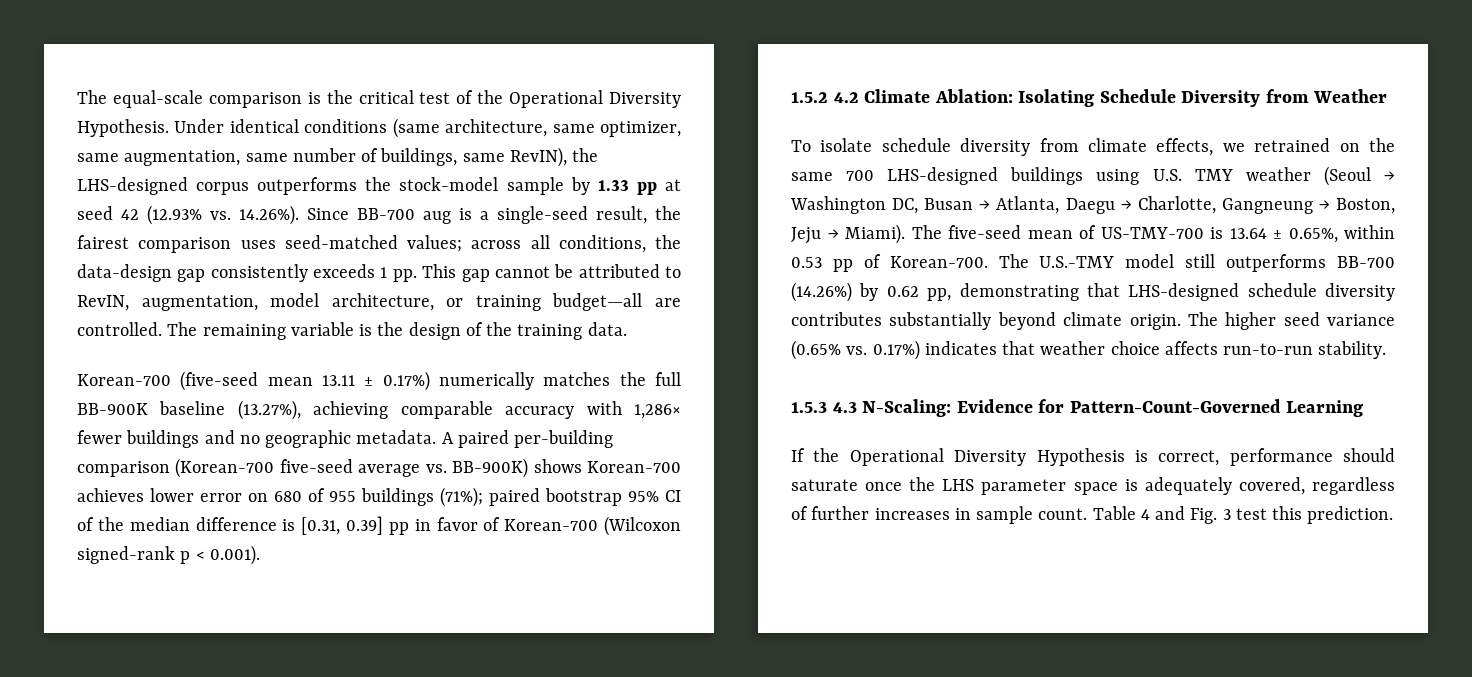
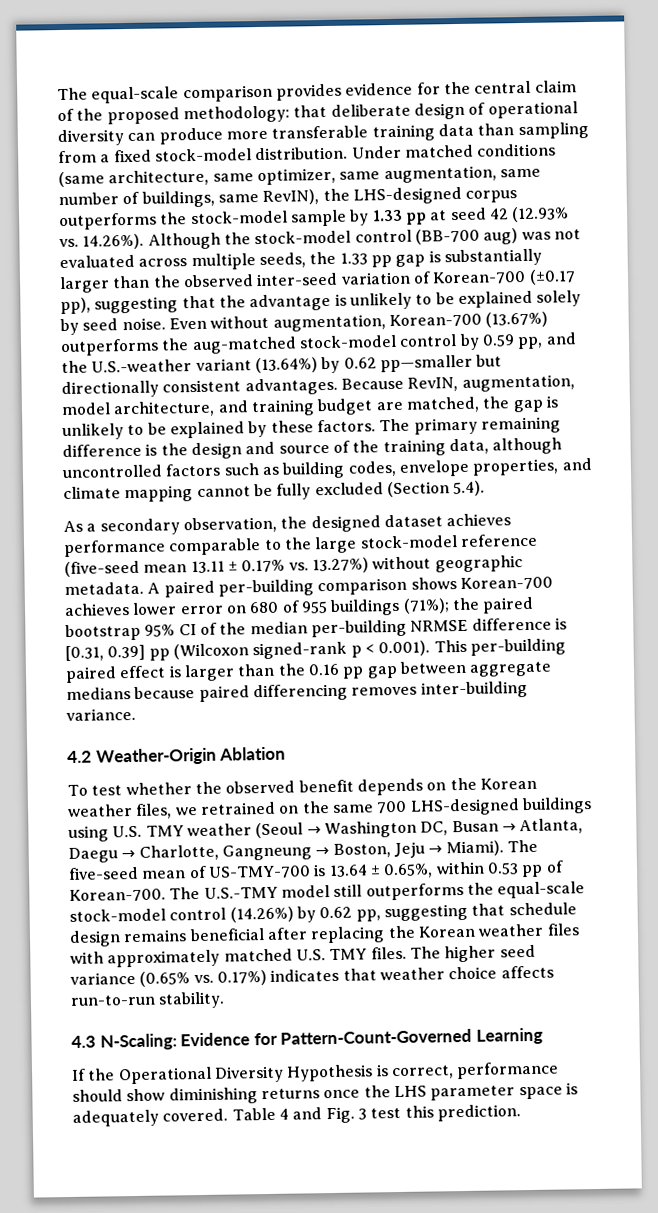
- The equal-scale comparison is the critical test of the Operational Diversity Hypothesis. Under identical conditions (same architecture, same optimizer, same augmentation, same number of buildings, same RevIN), the LHS-designed corpus outperforms the stock-model sample by 1.33 pp at seed 42 (12.93% vs. 14.26%). Since BB-700 aug is a single-seed result, the fairest comparison uses seed-matched values; across all conditions, the data-design gap consistently exceeds 1 pp. This gap cannot be attributed to RevIN, augmentation, model architecture, or training budget—all are controlled. The remaining variable is the design of the training data.
- Korean-700 (five-seed mean 13.11 ± 0.17%) numerically matches the full BB-900K baseline (13.27%), achieving comparable accuracy with 1,286× fewer buildings and no geographic metadata.
+ The equal-scale comparison provides evidence for the central claim of the proposed methodology: that deliberate design of operational diversity can produce more transferable training data than sampling from a fixed stock-model distribution. Under matched conditions (same architecture, same optimizer, same augmentation, same number of buildings, same RevIN), the LHS-designed corpus outperforms the stock-model sample by 1.33 pp at seed 42 (12.93% vs. 14.26%). Although the stock-model control (BB-700 aug) was not evaluated across multiple seeds, the 1.33 pp gap is substantially larger than the observed inter-seed variation of Korean-700 (±0.17 pp), suggesting that the advantage is unlikely to be explained solely by seed noise. Even without augmentation, Korean-700 (13.67%) outperforms the aug-matched stock-model control by 0.59 pp, and the U.S.-weather variant (13.64%) by 0.62 pp—smaller but directionally consistent advantages. Because RevIN, augmentation, model architecture, and training budget are matched, the gap is unlikely to be explained by these factors. The primary remaining difference is the design and source of the training data, although uncontrolled factors such as building codes, envelope properties, and climate mapping cannot be fully excluded (Section 5.4).
+ As a secondary observation, the designed dataset achieves performance comparable to the large stock-model reference (five-seed mean 13.11 ± 0.17% vs. 13.27%) without geographic metadata.
- A paired per-building comparison (Korean-700 five-seed average vs. BB-900K) shows Korean-700 achieves lower error on 680 of 955 buildings (71%); paired bootstrap 95% CI of the median difference is [0.31, 0.39] pp in favor of Korean-700 (Wilcoxon signed-rank p < 0.001).
- 1.5.2 4.2 Climate Ablation: Isolating Schedule Diversity from Weather
- To isolate schedule diversity from climate effects, we retrained on the same 700 LHS-designed buildings using U.S. TMY weather (Seoul → Washington DC, Busan → Atlanta, Daegu → Charlotte, Gangneung → Boston, Jeju → Miami).
+ A paired per-building comparison shows Korean-700 achieves lower error on 680 of 955 buildings (71%); the paired bootstrap 95% CI of the median per-building NRMSE difference is [0.31, 0.39] pp (Wilcoxon signed-rank p < 0.001). This per-building paired effect is larger than the 0.16 pp gap between aggregate medians because paired differencing removes inter-building variance.
+ 4.2 Weather-Origin Ablation
+ To test whether the observed benefit depends on the Korean weather files, we retrained on the same 700 LHS-designed buildings using U.S. TMY weather (Seoul → Washington DC, Busan → Atlanta, Daegu → Charlotte, Gangneung → Boston, Jeju → Miami).
- The U.S.-TMY model still outperforms BB-700 (14.26%) by 0.62 pp, demonstrating that LHS-designed schedule diversity contributes substantially beyond climate origin.
+ The U.S.-TMY model still outperforms the equal-scale stock-model control (14.26%) by 0.62 pp, suggesting that schedule design remains beneficial after replacing the Korean weather files with approximately matched U.S. TMY files.
- 1.5.3 4.3 N-Scaling: Evidence for Pattern-Count-Governed Learning
+ 4.3 N-Scaling: Evidence for Pattern-Count-Governed Learning
- If the Operational Diversity Hypothesis is correct, performance should saturate once the LHS parameter space is adequately covered, regardless of further increases in sample count.
+ If the Operational Diversity Hypothesis is correct, performance should show diminishing returns once the LHS parameter space is adequately covered.

